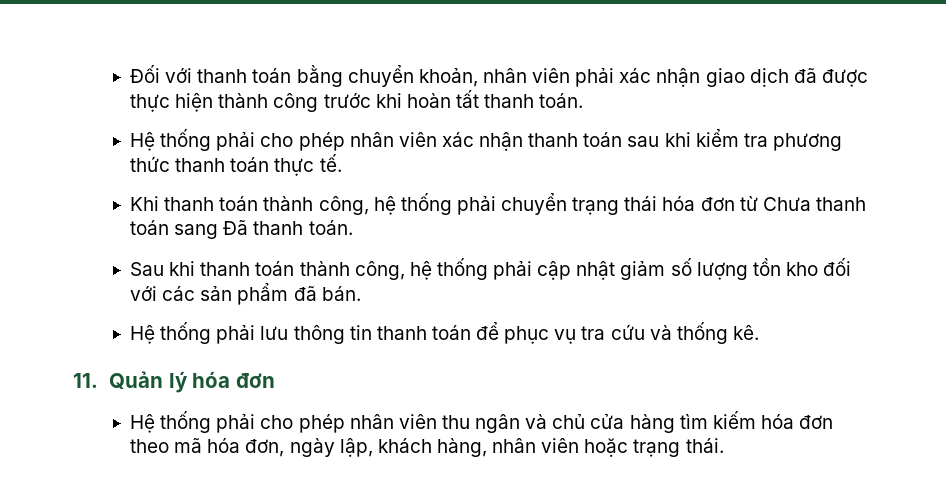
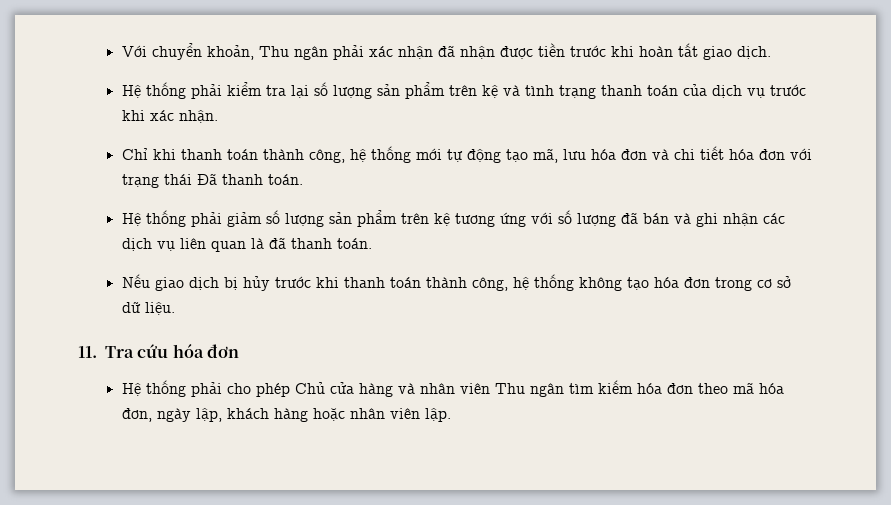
- Đối với thanh toán bằng chuyển khoản, nhân viên phải xác nhận giao dịch đã được thực hiện thành công trước khi hoàn tất thanh toán.
- Hệ thống phải cho phép nhân viên xác nhận thanh toán sau khi kiểm tra phương thức thanh toán thực tế.
- Khi thanh toán thành công, hệ thống phải chuyển trạng thái hóa đơn từ Chưa thanh toán sang Đã thanh toán.
- Sau khi thanh toán thành công, hệ thống phải cập nhật giảm số lượng tồn kho đối với các sản phẩm đã bán.
- Hệ thống phải lưu thông tin thanh toán để phục vụ tra cứu và thống kê.
+ Với chuyển khoản, Thu ngân phải xác nhận đã nhận được tiền trước khi hoàn tất giao dịch.
+ Hệ thống phải kiểm tra lại số lượng sản phẩm trên kệ và tình trạng thanh toán của dịch vụ trước khi xác nhận.
+ Chỉ khi thanh toán thành công, hệ thống mới tự động tạo mã, lưu hóa đơn và chi tiết hóa đơn với trạng thái Đã thanh toán.
+ Hệ thống phải giảm số lượng sản phẩm trên kệ tương ứng với số lượng đã bán và ghi nhận các dịch vụ liên quan là đã thanh toán.
+ Nếu giao dịch bị hủy trước khi thanh toán thành công, hệ thống không tạo hóa đơn trong cơ sở dữ liệu.
- 11. Quản lý hóa đơn
+ 11. Tra cứu hóa đơn
- Hệ thống phải cho phép nhân viên thu ngân và chủ cửa hàng tìm kiếm hóa đơn theo mã hóa đơn, ngày lập, khách hàng, nhân viên hoặc trạng thái.
+ Hệ thống phải cho phép Chủ cửa hàng và nhân viên Thu ngân tìm kiếm hóa đơn theo mã hóa đơn, ngày lập, khách hàng hoặc nhân viên lập.

